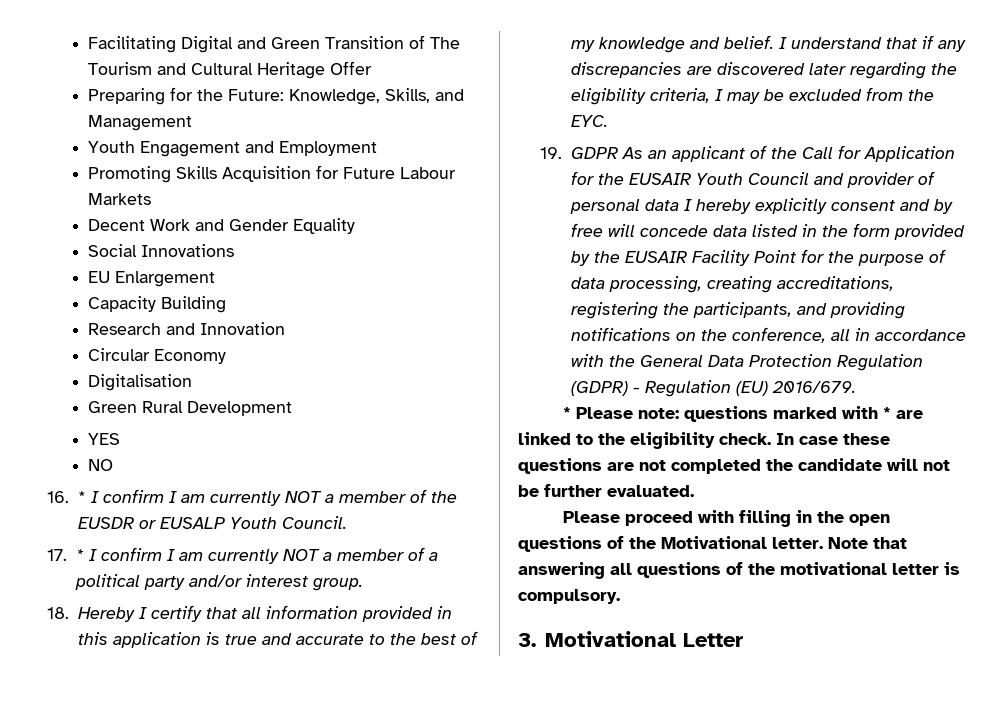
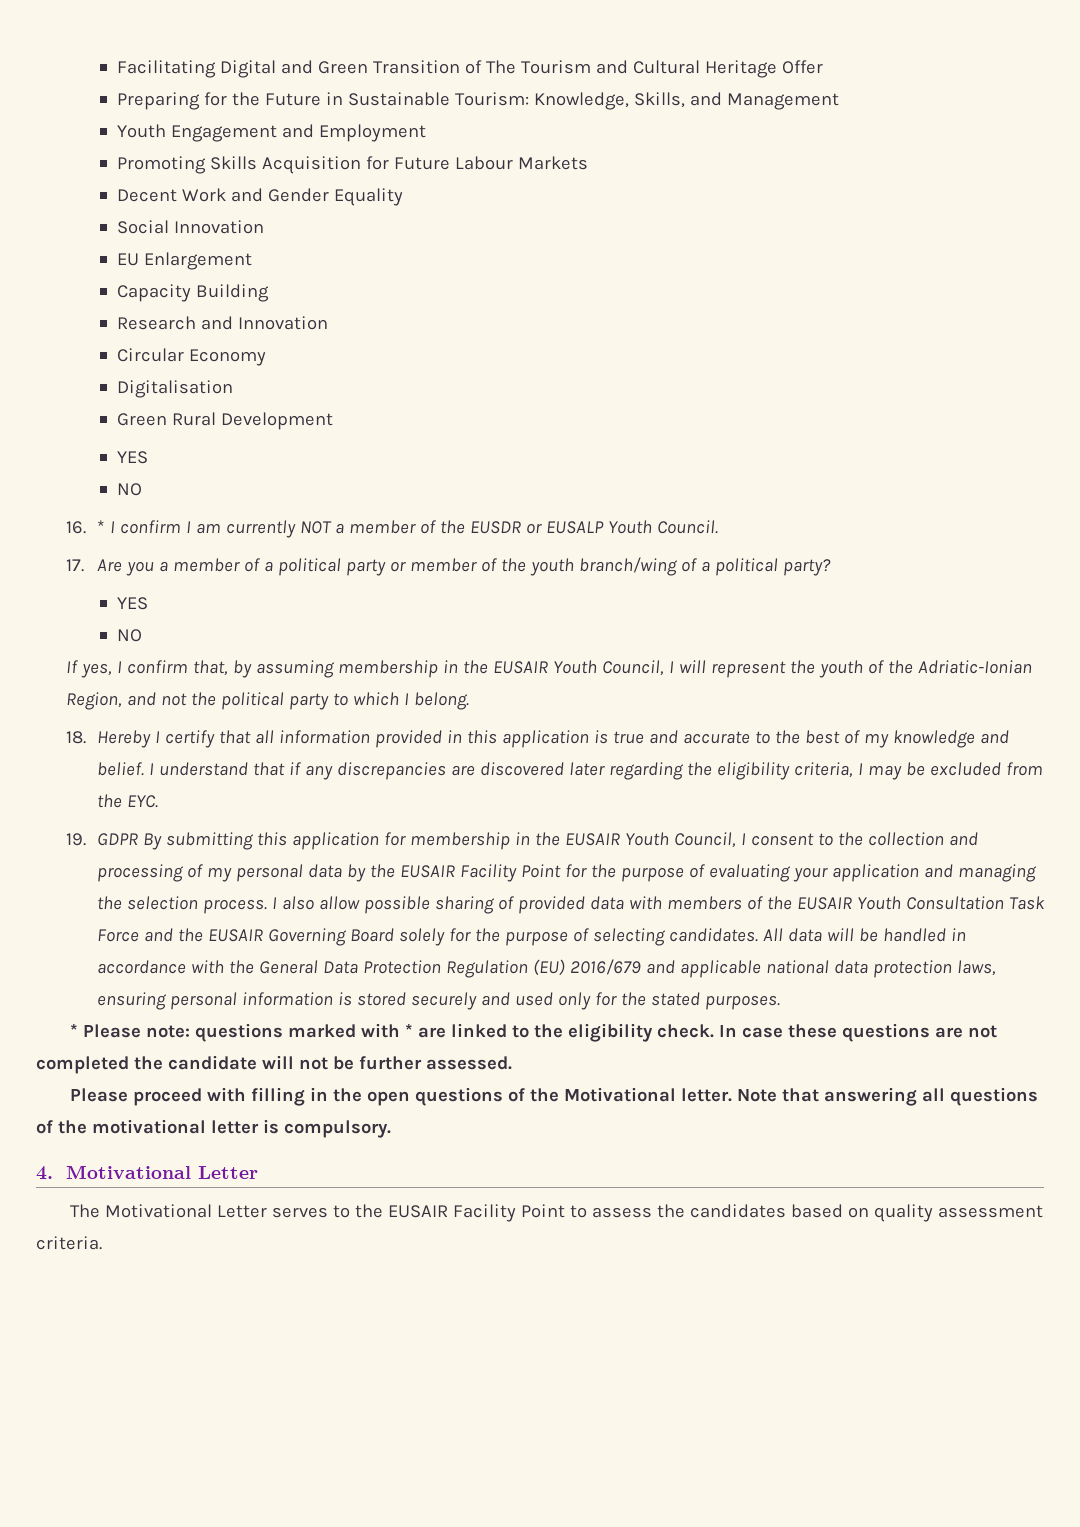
- Preparing for the Future: Knowledge, Skills, and Management
+ Preparing for the Future in Sustainable Tourism: Knowledge, Skills, and Management
- Social Innovations
+ Social Innovation
- 17. * I confirm I am currently NOT a member of a political party and/or interest group.
+ 17. Are you a member of a political party or member of the youth branch/wing of a political party?
+ YES
+ NO
+ If yes, I confirm that, by assuming membership in the EUSAIR Youth Council, I will represent the youth of the Adriatic-Ionian Region, and not the political party to which I belong.
- 19. GDPR As an applicant of the Call for Application for the EUSAIR Youth Council and provider of personal data I hereby explicitly consent and by free will concede data listed in the form provided by the EUSAIR Facility Point for the purpose of data processing, creating accreditations, registering the participants, and providing notifications on the conference, all in accordance with the General Data Protection Regulation (GDPR) - Regulation (EU) 2016/679.
+ 19. GDPR By submitting this application for membership in the EUSAIR Youth Council, I consent to the collection and processing of my personal data by the EUSAIR Facility Point for the purpose of evaluating your application and managing the selection process. I also allow possible sharing of provided data with members of the EUSAIR Youth Consultation Task Force and the EUSAIR Governing Board solely for the purpose of selecting candidates. All data will be handled in accordance with the General Data Protection Regulation (EU) 2016/679 and applicable national data protection laws, ensuring personal information is stored securely and used only for the stated purposes.
- In case these questions are not completed the candidate will not be further evaluated.
+ In case these questions are not completed the candidate will not be further assessed.
- 3. Motivational Letter
+ 4. Motivational Letter
+ The Motivational Letter serves to the EUSAIR Facility Point to assess the candidates based on quality assessment criteria.

